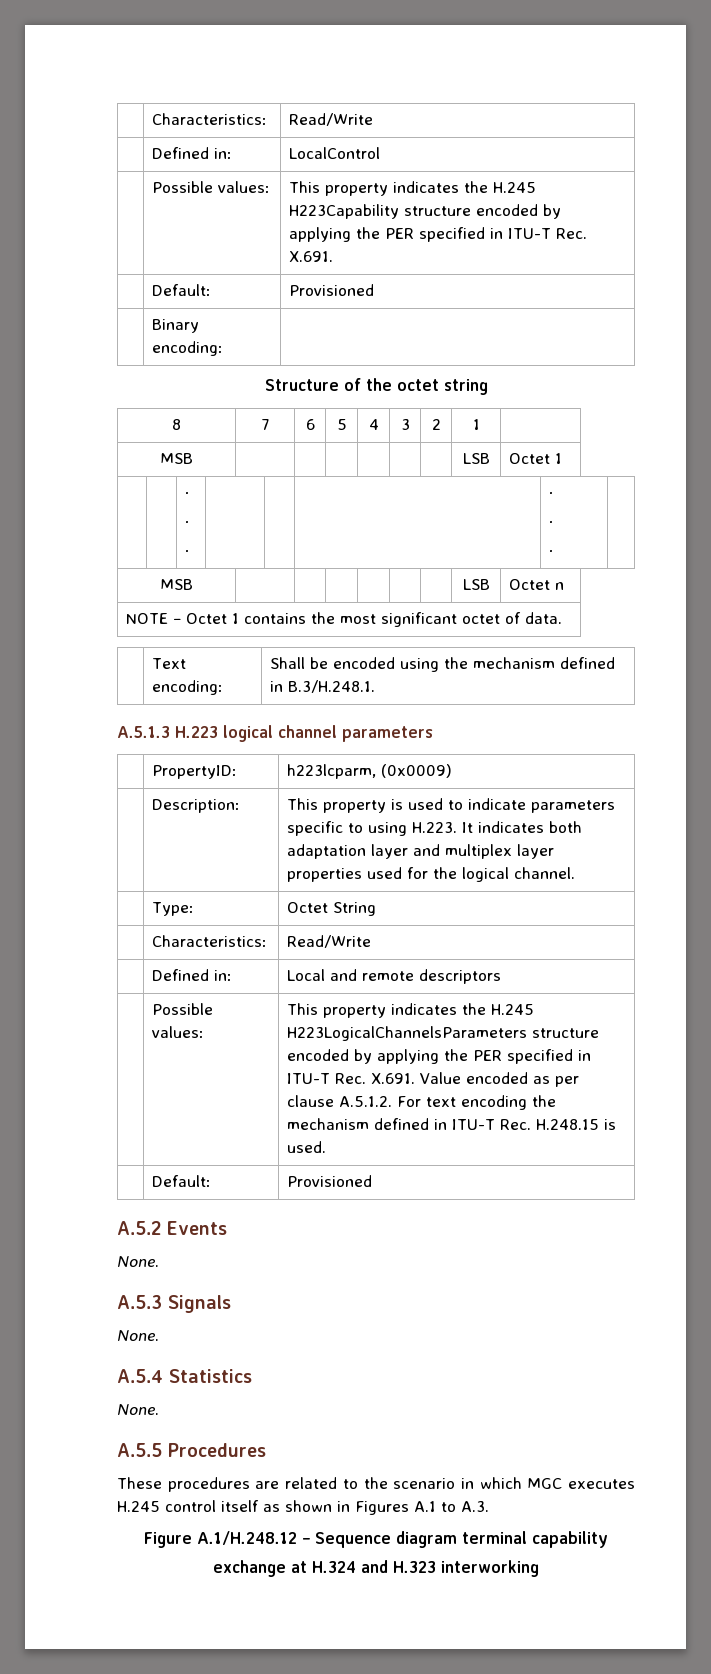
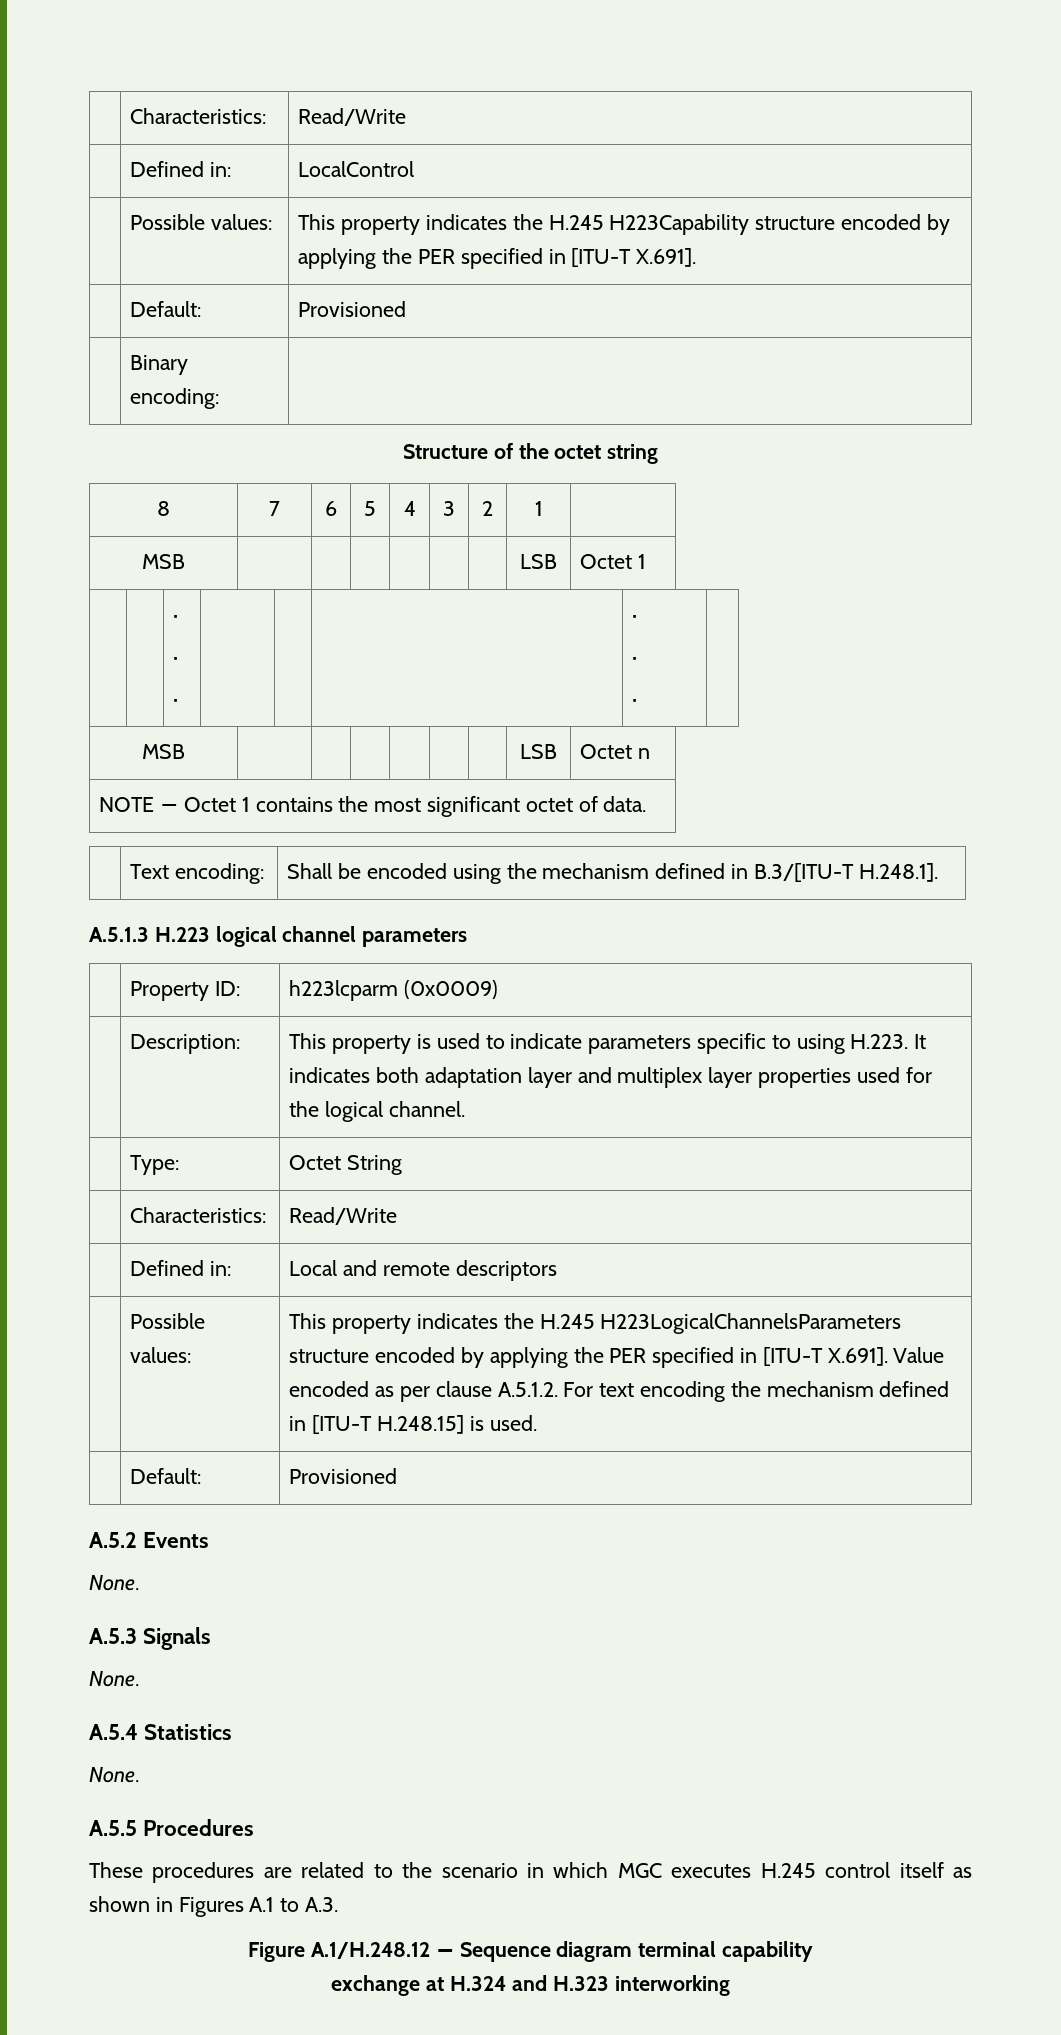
- | Possible values: | This property indicates the H.245 H223Capability structure encoded by applying the PER specified in ITU-T Rec. X.691.
+ | Possible values: | This property indicates the H.245 H223Capability structure encoded by applying the PER specified in [ITU-T X.691].
- | Text encoding: | Shall be encoded using the mechanism defined in B.3/H.248.1.
+ | Text encoding: | Shall be encoded using the mechanism defined in B.3/[ITU-T H.248.1].
- | PropertyID: | h223lcparm, (0x0009)
+ | Property ID: | h223lcparm (0x0009)
- | Possible values: | This property indicates the H.245 H223LogicalChannelsParameters structure encoded by applying the PER specified in ITU-T Rec. X.691. Value encoded as per clause A.5.1.2. For text encoding the mechanism defined in ITU-T Rec. H.248.15 is used.
+ | Possible values: | This property indicates the H.245 H223LogicalChannelsParameters structure encoded by applying the PER specified in [ITU-T X.691]. Value encoded as per clause A.5.1.2. For text encoding the mechanism defined in [ITU-T H.248.15] is used.

